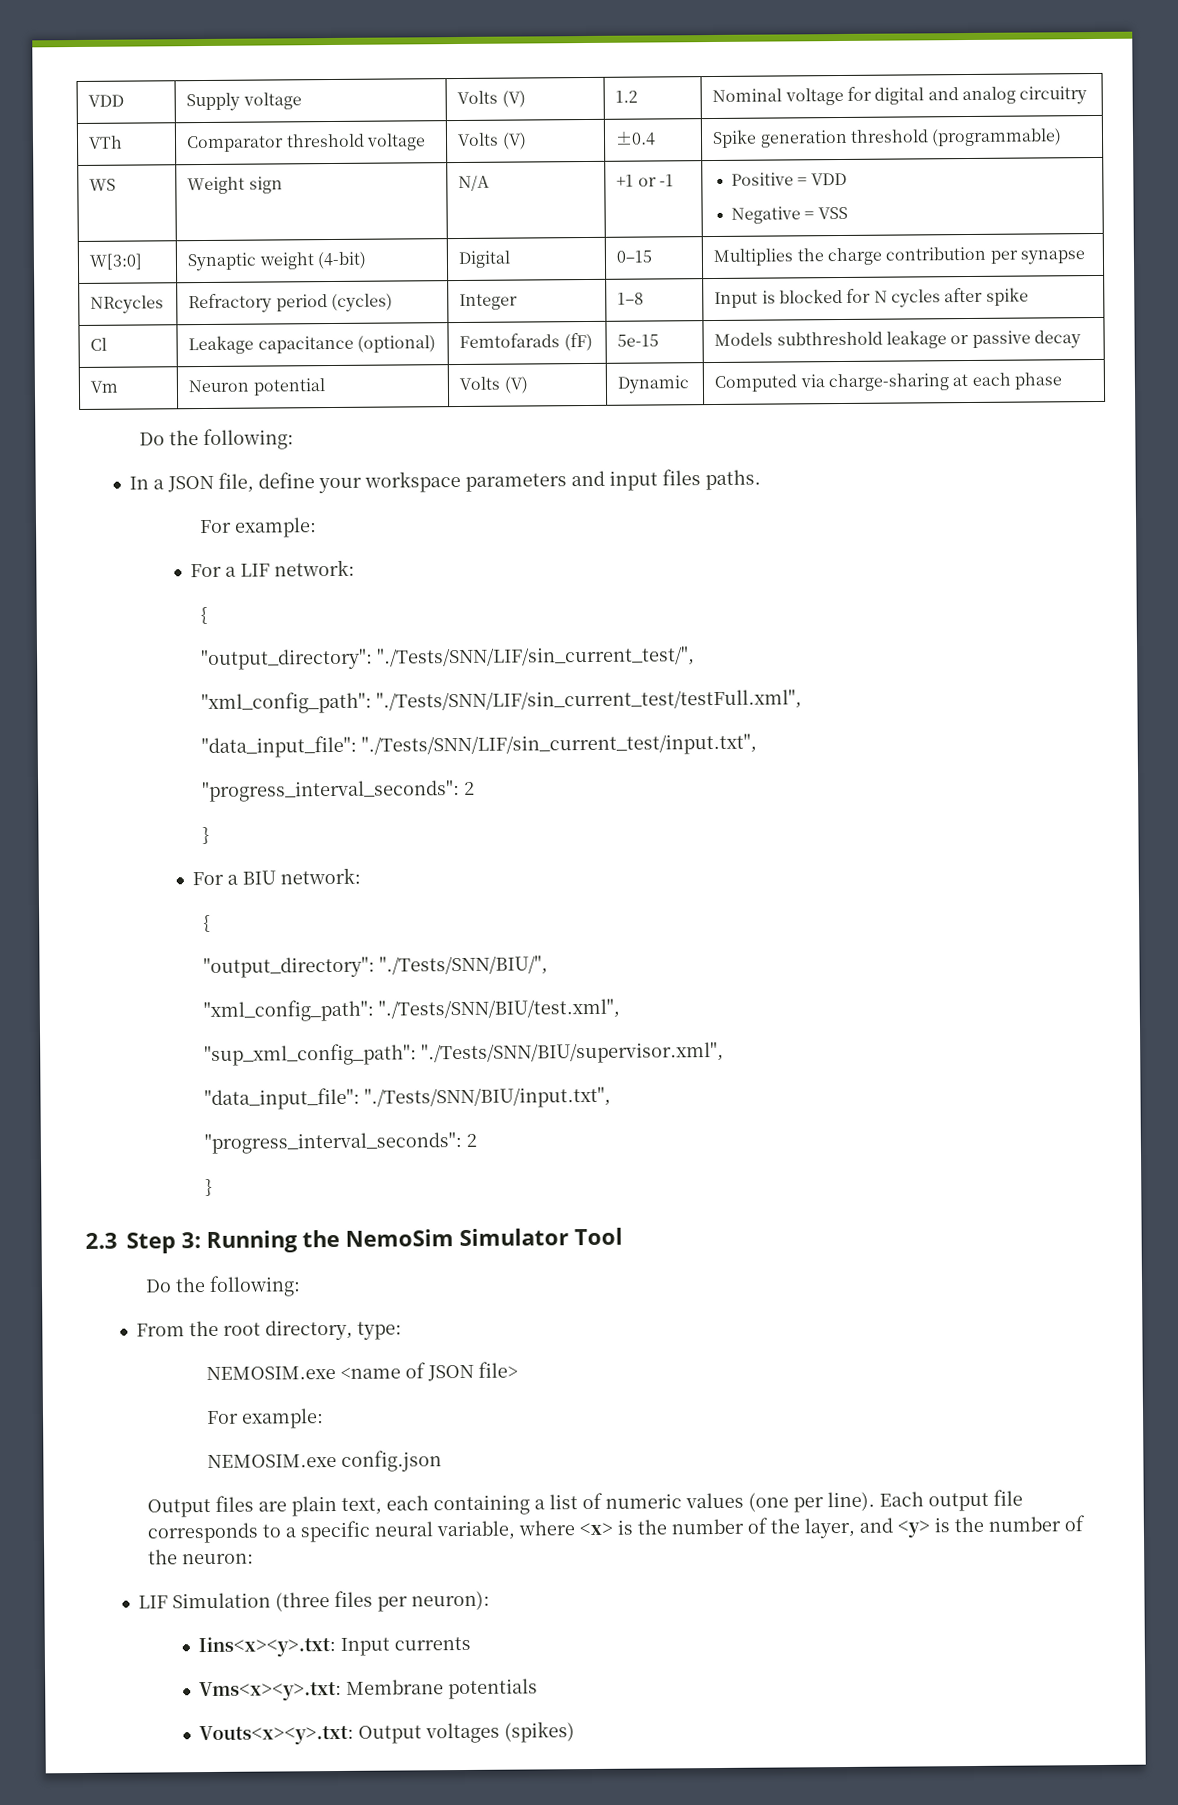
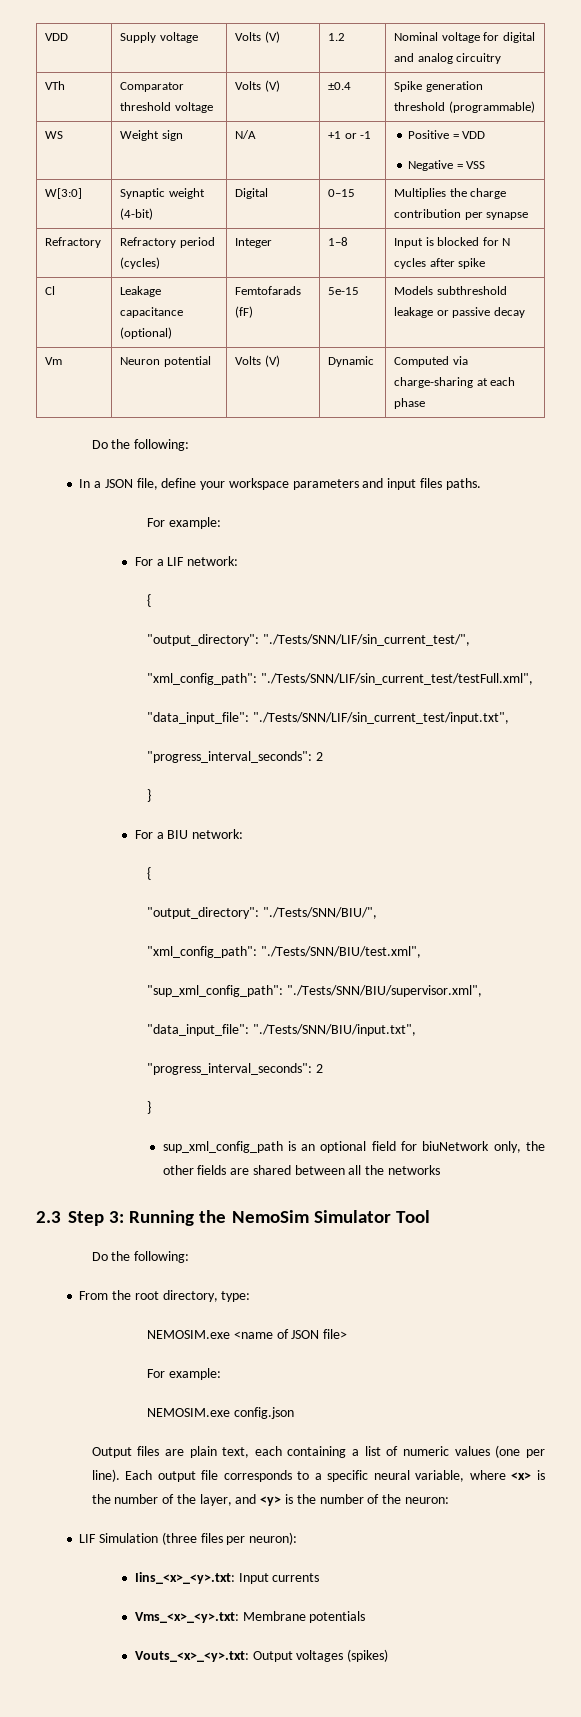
- NRcycles | Refractory period (cycles) | Integer | 1–8 | Input is blocked for N cycles after spike
+ Refractory | Refractory period (cycles) | Integer | 1–8 | Input is blocked for N cycles after spike
+ sup_xml_config_path is an optional field for biuNetwork only, the other fields are shared between all the networks
- Iins<x><y>.txt: Input currents
+ Iins_<x>_<y>.txt: Input currents
- Vms<x><y>.txt: Membrane potentials
+ Vms_<x>_<y>.txt: Membrane potentials
- Vouts<x><y>.txt: Output voltages (spikes)
+ Vouts_<x>_<y>.txt: Output voltages (spikes)

